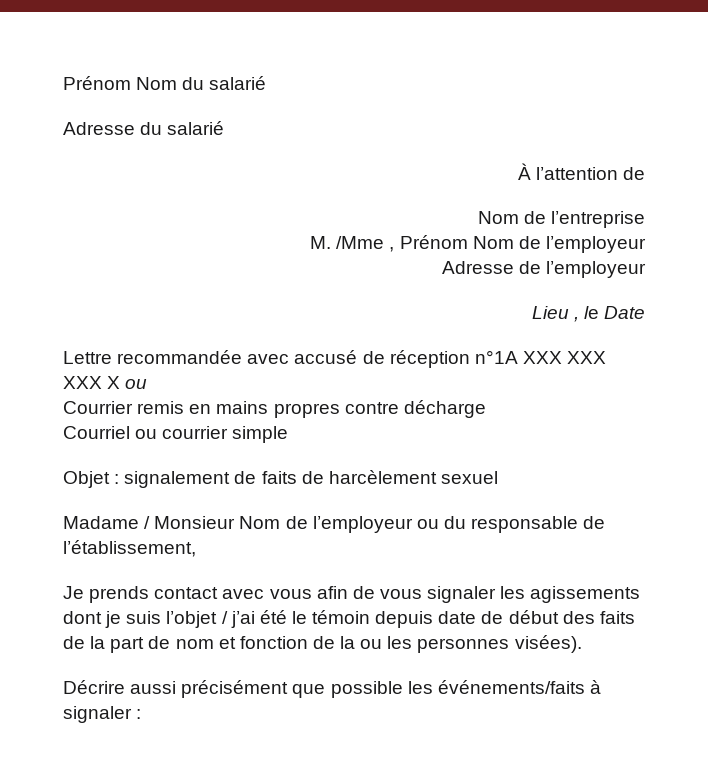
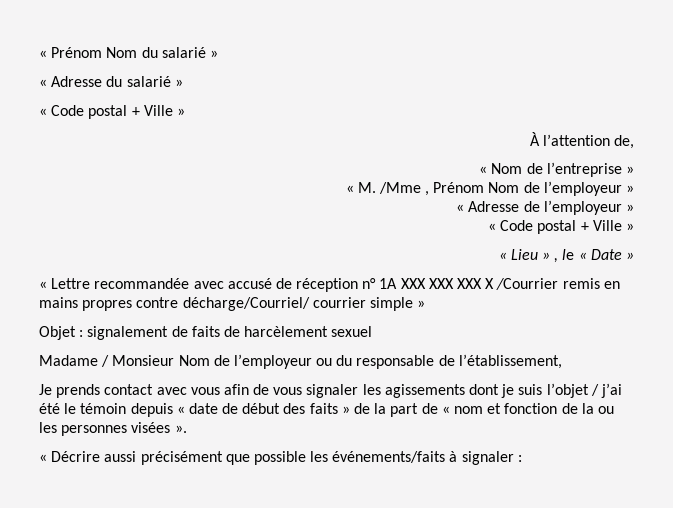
- Prénom Nom du salarié
- Adresse du salarié
+ « Prénom Nom du salarié »
+ « Adresse du salarié »
+ « Code postal + Ville »
- À l’attention de
- Nom de l’entreprise
- M. /Mme , Prénom Nom de l’employeur
- Adresse de l’employeur
- Lieu , le Date
- Lettre recommandée avec accusé de réception n°1A XXX XXX XXX X ou
- Courrier remis en mains propres contre décharge
- Courriel ou courrier simple
+ À l’attention de,
+ « Nom de l’entreprise »
+ « M. /Mme , Prénom Nom de l’employeur »
+ « Adresse de l’employeur »
+ « Code postal + Ville »
+ « Lieu » , le « Date »
+ « Lettre recommandée avec accusé de réception n° 1A XXX XXX XXX X /Courrier remis en mains propres contre décharge/Courriel/ courrier simple »
- Je prends contact avec vous afin de vous signaler les agissements dont je suis l’objet / j’ai été le témoin depuis date de début des faits de la part de nom et fonction de la ou les personnes visées).
- Décrire aussi précisément que possible les événements/faits à signaler :
+ Je prends contact avec vous afin de vous signaler les agissements dont je suis l’objet / j’ai été le témoin depuis « date de début des faits » de la part de « nom et fonction de la ou les personnes visées ».
+ « Décrire aussi précisément que possible les événements/faits à signaler :

